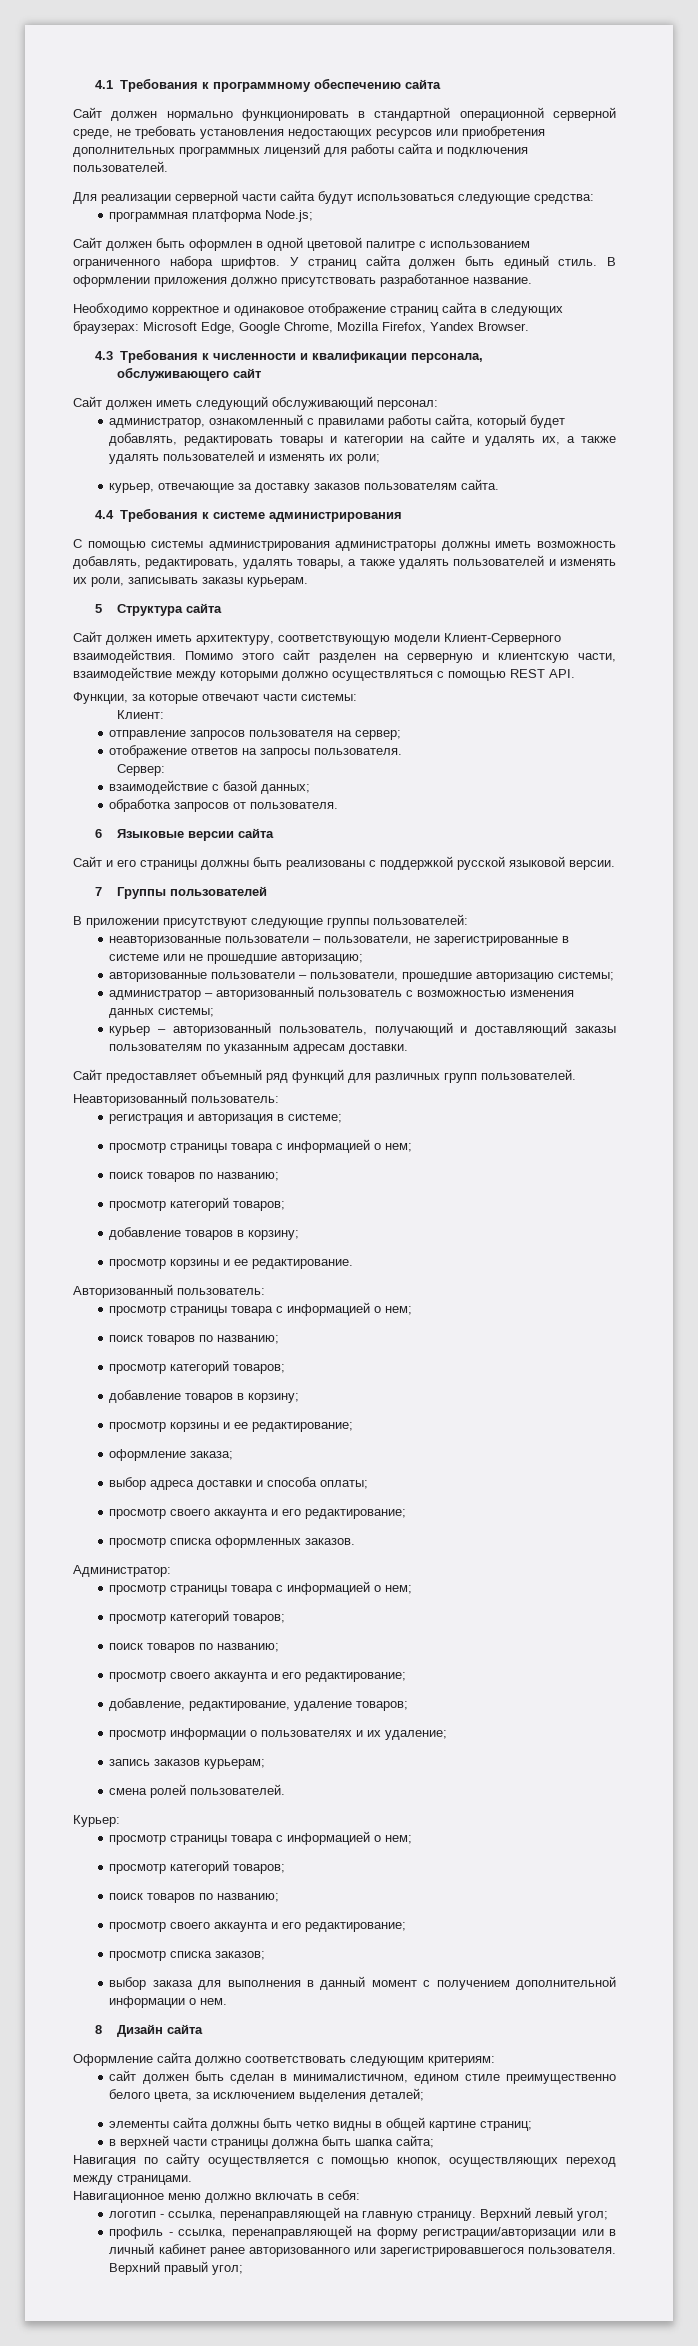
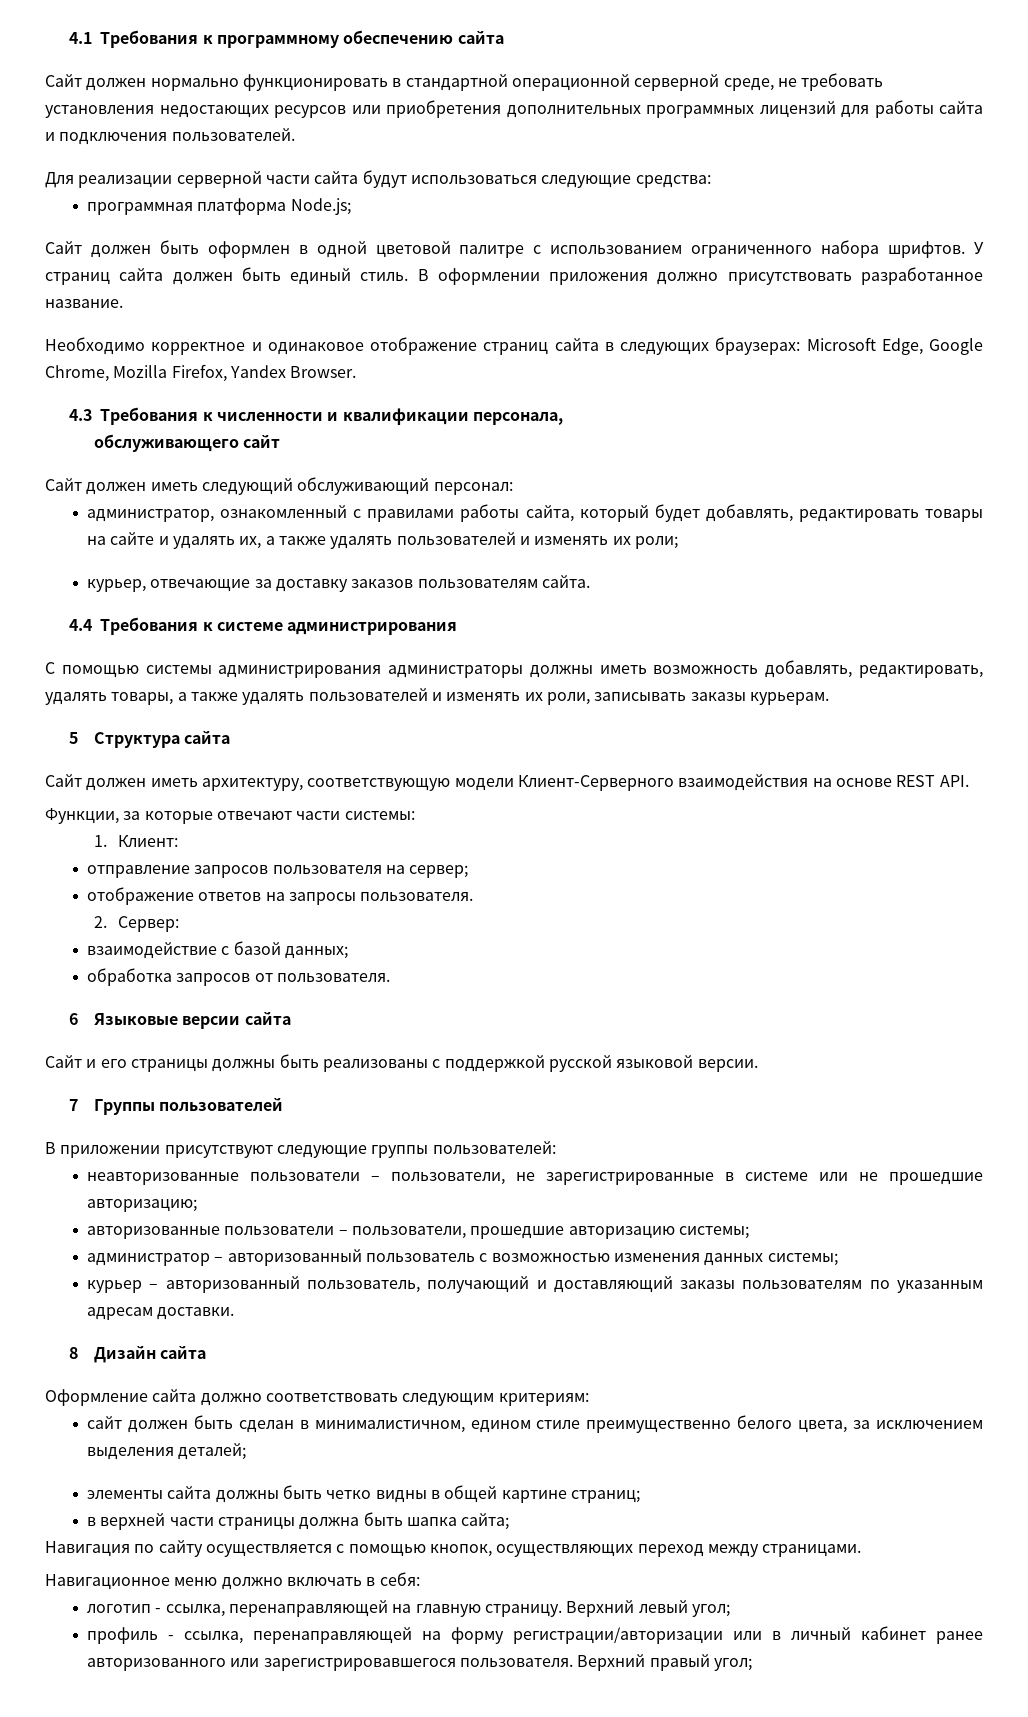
- администратор, ознакомленный с правилами работы сайта, который будет добавлять, редактировать товары и категории на сайте и удалять их, а также удалять пользователей и изменять их роли;
+ администратор, ознакомленный с правилами работы сайта, который будет добавлять, редактировать товары на сайте и удалять их, а также удалять пользователей и изменять их роли;
- Сайт должен иметь архитектуру, соответствующую модели Клиент-Серверного взаимодействия. Помимо этого сайт разделен на серверную и клиентскую части, взаимодействие между которыми должно осуществляться с помощью REST API.
+ Сайт должен иметь архитектуру, соответствующую модели Клиент-Серверного взаимодействия на основе REST API.
- Клиент:
+ 1. Клиент:
- Сервер:
+ 2. Сервер:
- Сайт предоставляет объемный ряд функций для различных групп пользователей.
- Неавторизованный пользователь:
- регистрация и авторизация в системе;
- просмотр страницы товара с информацией о нем;
- поиск товаров по названию;
- просмотр категорий товаров;
- добавление товаров в корзину;
- просмотр корзины и ее редактирование.
- Авторизованный пользователь:
- просмотр страницы товара с информацией о нем;
- поиск товаров по названию;
- просмотр категорий товаров;
- добавление товаров в корзину;
- просмотр корзины и ее редактирование;
- оформление заказа;
- выбор адреса доставки и способа оплаты;
- просмотр своего аккаунта и его редактирование;
- просмотр списка оформленных заказов.
- Администратор:
- просмотр страницы товара с информацией о нем;
- просмотр категорий товаров;
- поиск товаров по названию;
- просмотр своего аккаунта и его редактирование;
- добавление, редактирование, удаление товаров;
- просмотр информации о пользователях и их удаление;
- запись заказов курьерам;
- смена ролей пользователей.
- Курьер:
- просмотр страницы товара с информацией о нем;
- просмотр категорий товаров;
- поиск товаров по названию;
- просмотр своего аккаунта и его редактирование;
- просмотр списка заказов;
- выбор заказа для выполнения в данный момент с получением дополнительной информации о нем.

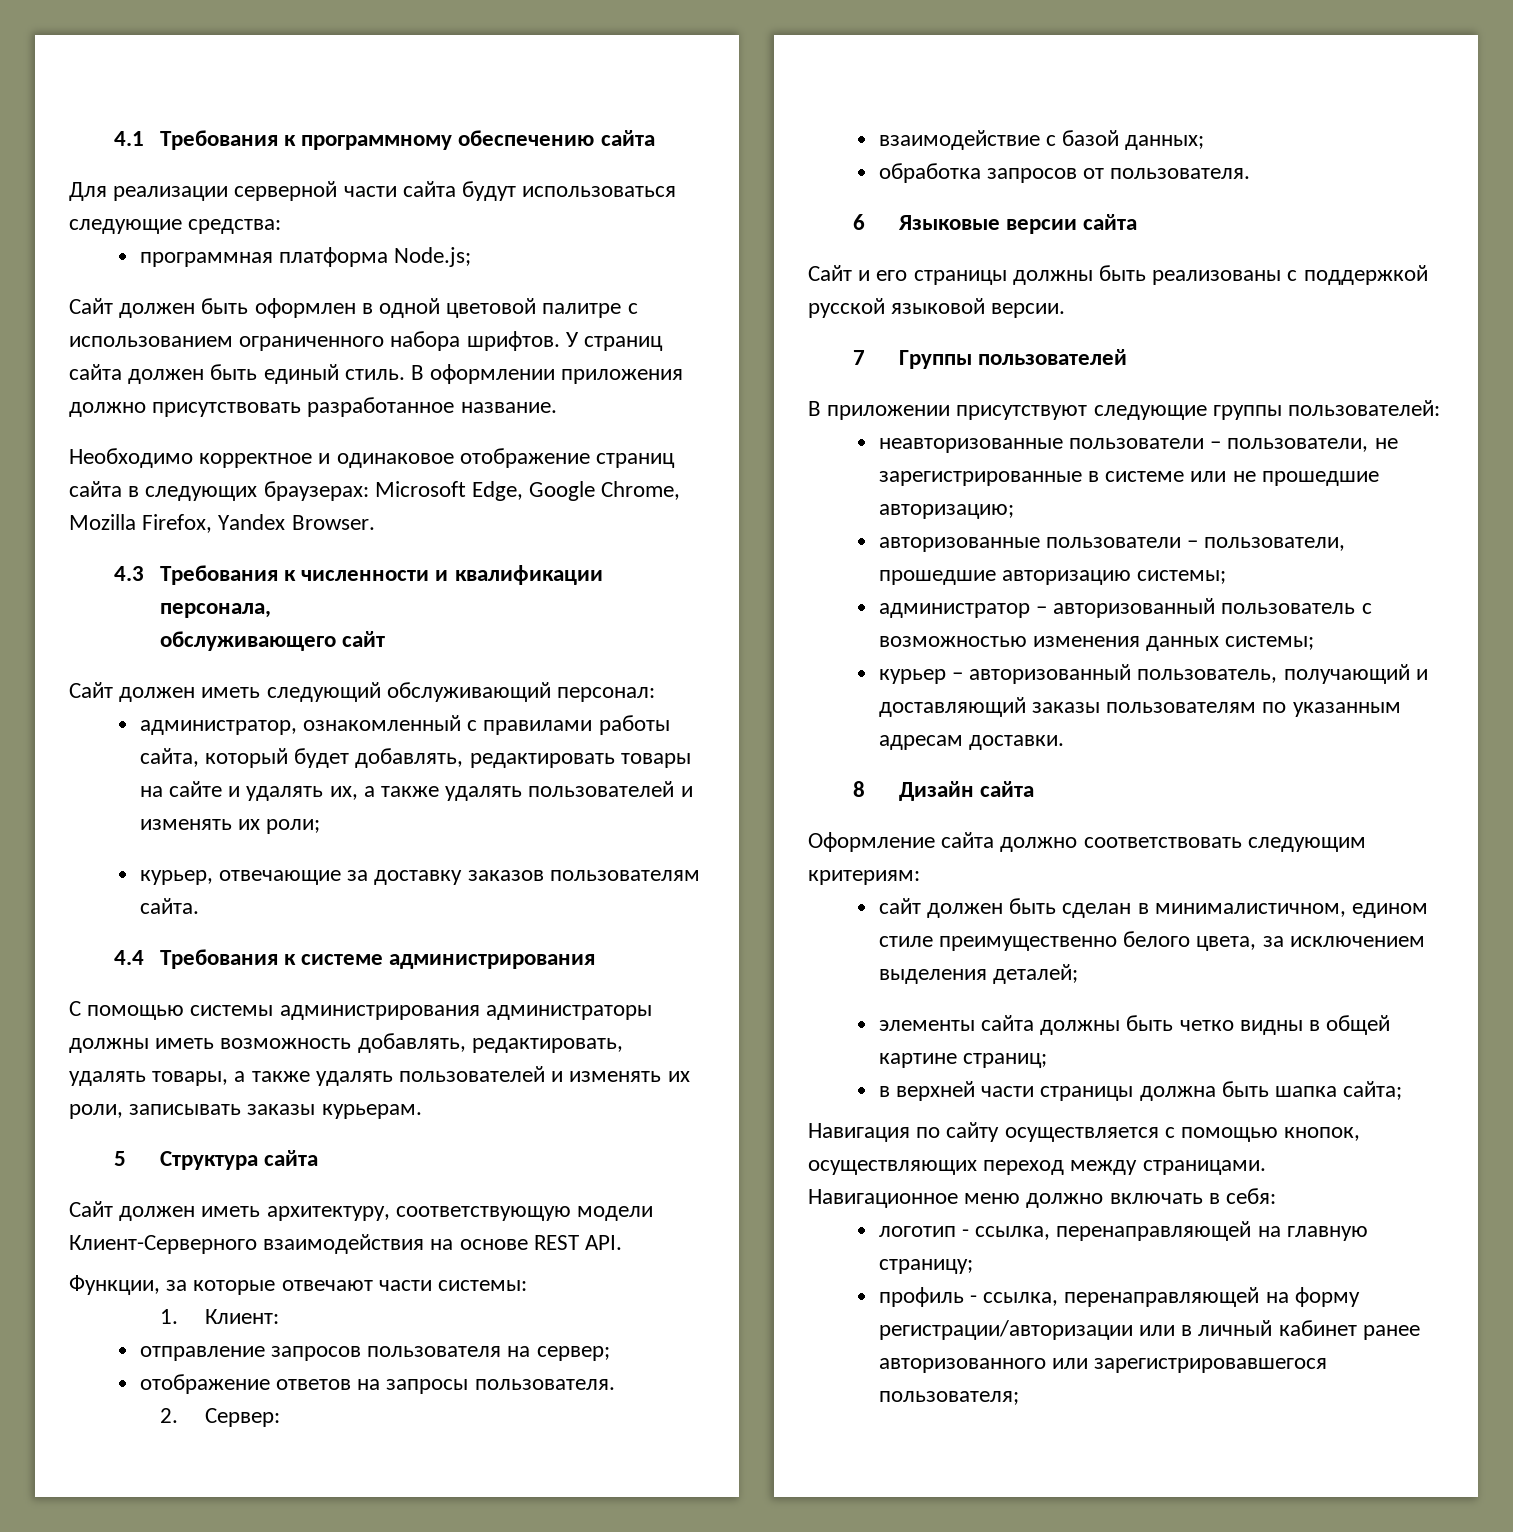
- Сайт должен нормально функционировать в стандартной операционной серверной среде, не требовать установления недостающих ресурсов или приобретения дополнительных программных лицензий для работы сайта и подключения пользователей.
- логотип - ссылка, перенаправляющей на главную страницу. Верхний левый угол;
+ логотип - ссылка, перенаправляющей на главную страницу;
- профиль - ссылка, перенаправляющей на форму регистрации/авторизации или в личный кабинет ранее авторизованного или зарегистрировавшегося пользователя. Верхний правый угол;
+ профиль - ссылка, перенаправляющей на форму регистрации/авторизации или в личный кабинет ранее авторизованного или зарегистрировавшегося пользователя;

